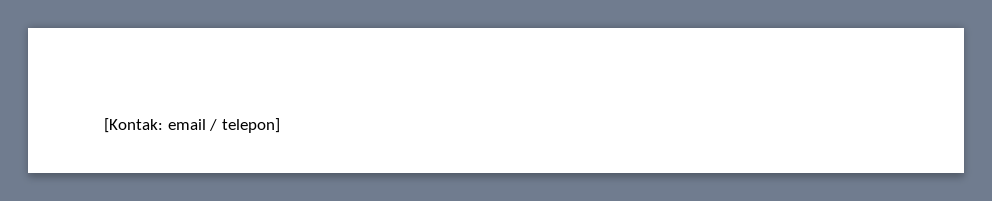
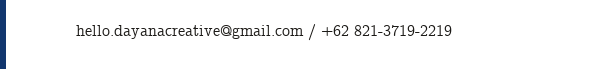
- [Kontak: email / telepon]
+ hello.dayanacreative@gmail.com / +62 821-3719-2219

